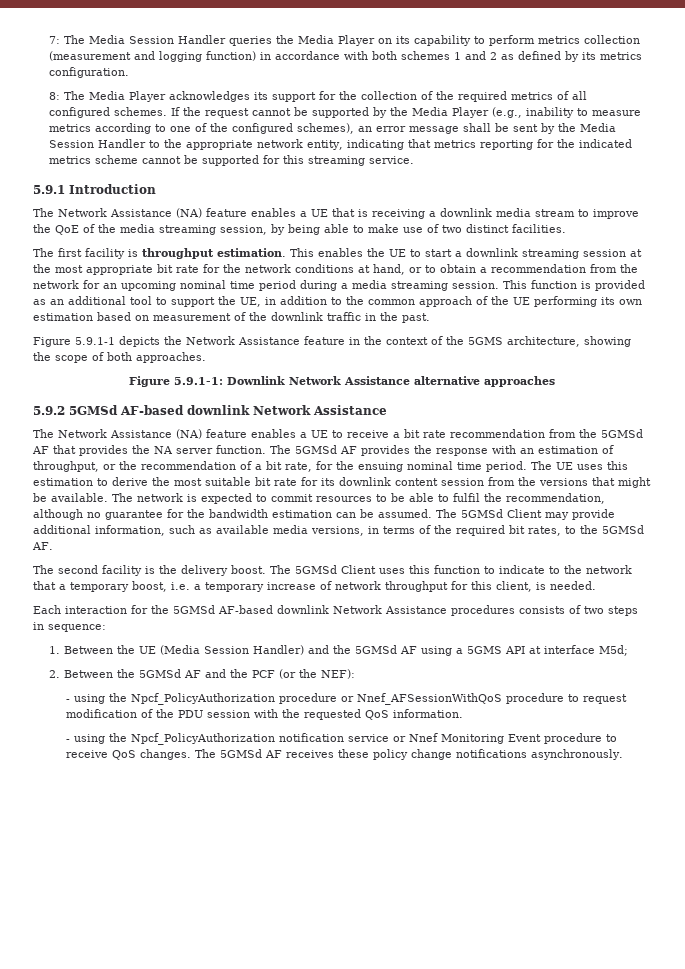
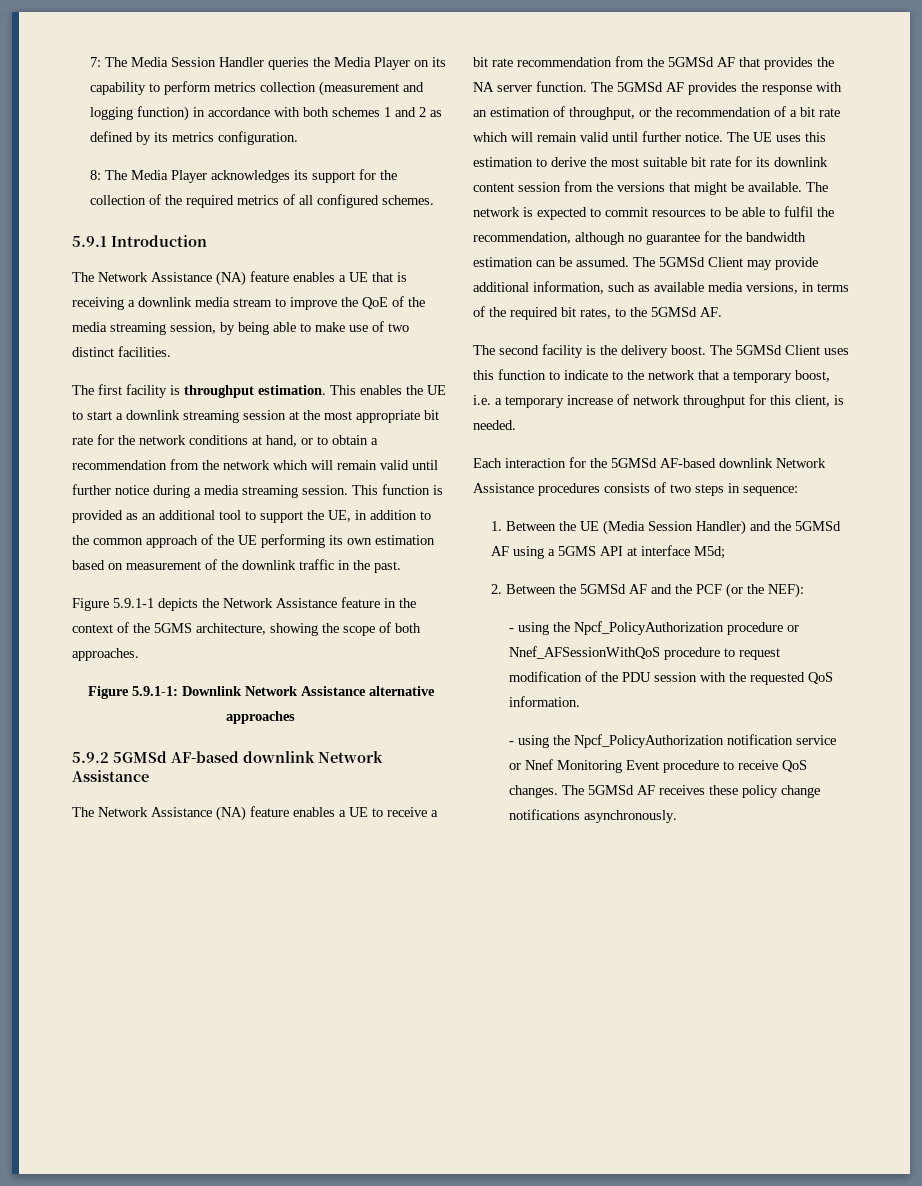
- If the request cannot be supported by the Media Player (e.g., inability to measure metrics according to one of the configured schemes), an error message shall be sent by the Media Session Handler to the appropriate network entity, indicating that metrics reporting for the indicated metrics scheme cannot be supported for this streaming service.
- This enables the UE to start a downlink streaming session at the most appropriate bit rate for the network conditions at hand, or to obtain a recommendation from the network for an upcoming nominal time period during a media streaming session.
+ This enables the UE to start a downlink streaming session at the most appropriate bit rate for the network conditions at hand, or to obtain a recommendation from the network which will remain valid until further notice during a media streaming session.
- The 5GMSd AF provides the response with an estimation of throughput, or the recommendation of a bit rate, for the ensuing nominal time period.
+ The 5GMSd AF provides the response with an estimation of throughput, or the recommendation of a bit rate which will remain valid until further notice.

